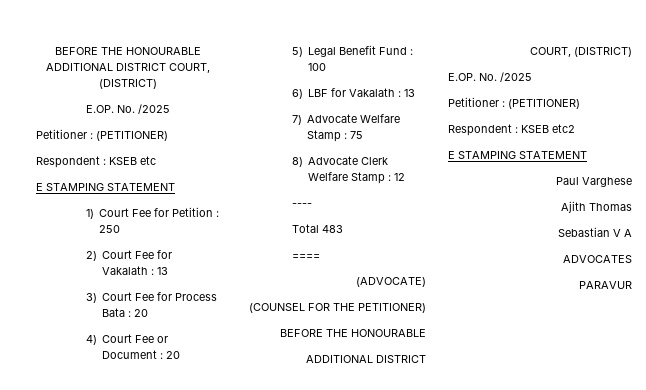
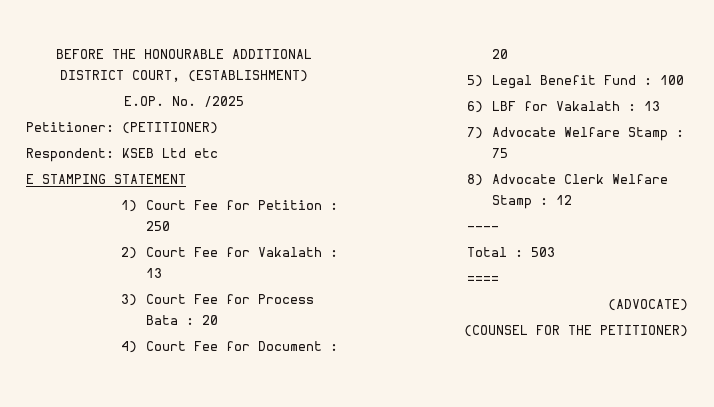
- BEFORE THE HONOURABLE ADDITIONAL DISTRICT COURT, (DISTRICT)
+ BEFORE THE HONOURABLE ADDITIONAL DISTRICT COURT, (ESTABLISHMENT)
  E.OP. No. /2025
- Petitioner : (PETITIONER)
- Respondent : KSEB etc
+ Petitioner: (PETITIONER)
+ Respondent: KSEB Ltd etc
- 4) Court Fee or Document : 20
+ 4) Court Fee for Document : 20
- Total 483
+ Total : 503
  (COUNSEL FOR THE PETITIONER)
- BEFORE THE HONOURABLE
- ADDITIONAL DISTRICT
- COURT, (DISTRICT)
- E.OP. No. /2025
- Petitioner : (PETITIONER)
- Respondent : KSEB etc2
- E STAMPING STATEMENT
- Paul Varghese
- Ajith Thomas
- Sebastian V A
- ADVOCATES
- PARAVUR

